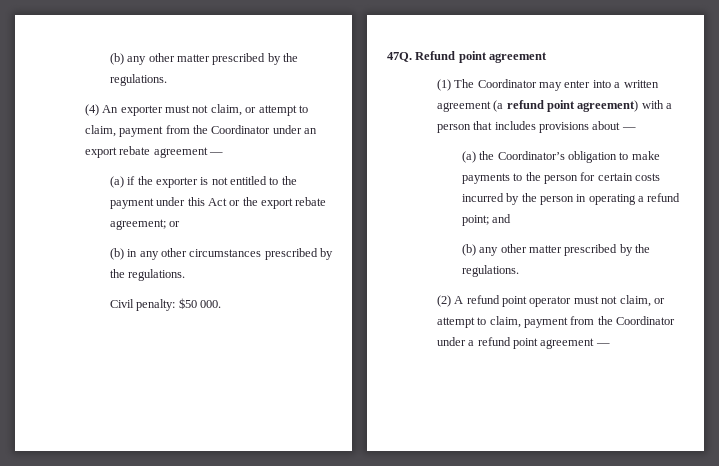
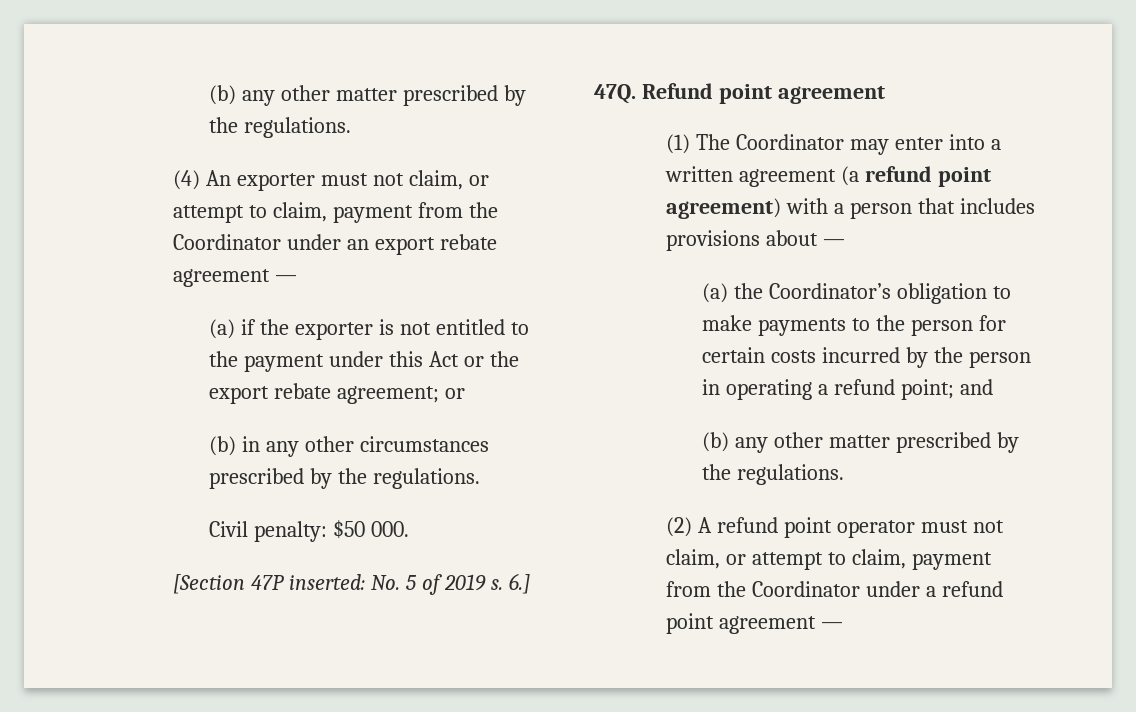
+ [Section 47P inserted: No. 5 of 2019 s. 6.]

